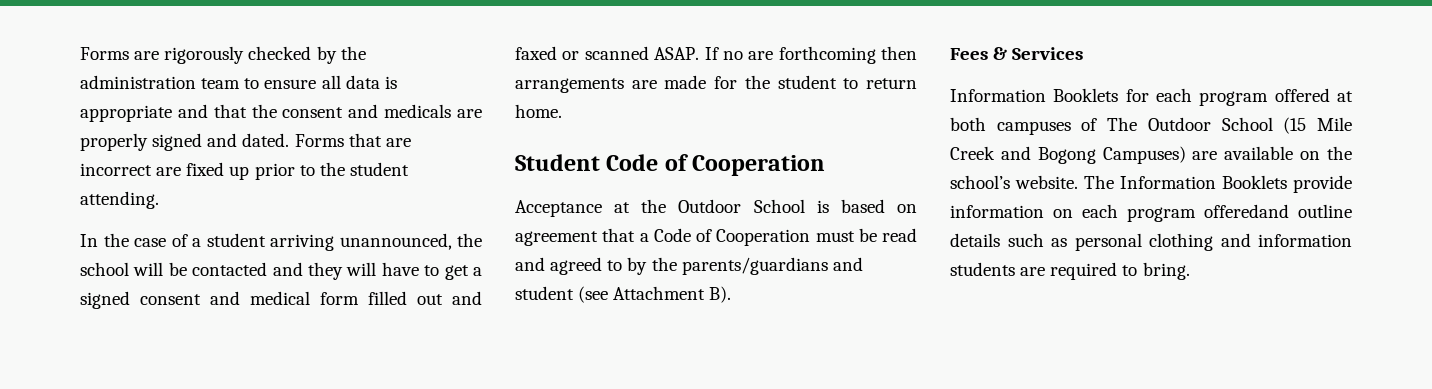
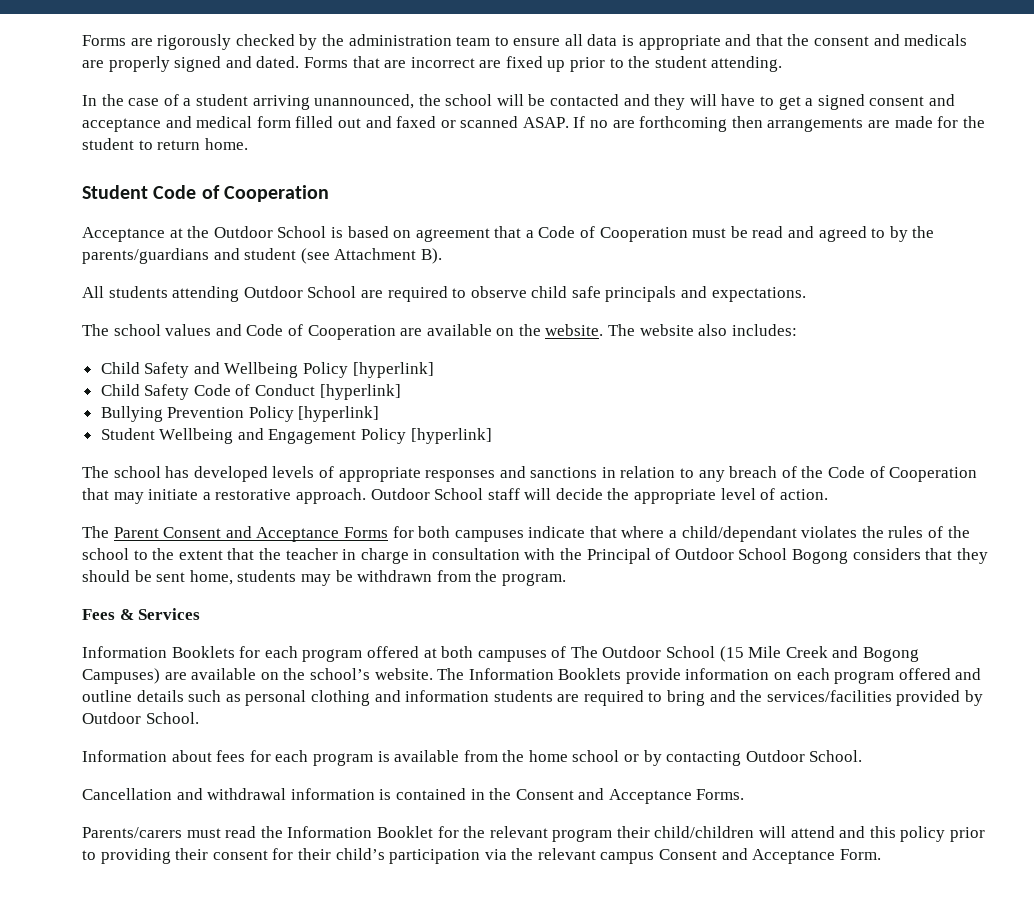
- In the case of a student arriving unannounced, the school will be contacted and they will have to get a signed consent and medical form filled out and faxed or scanned ASAP.
+ In the case of a student arriving unannounced, the school will be contacted and they will have to get a signed consent and acceptance and medical form filled out and faxed or scanned ASAP.
+ All students attending Outdoor School are required to observe child safe principals and expectations.
+ The school values and Code of Cooperation are available on the website. The website also includes:
+ Child Safety and Wellbeing Policy [hyperlink]
+ Child Safety Code of Conduct [hyperlink]
+ Bullying Prevention Policy [hyperlink]
+ Student Wellbeing and Engagement Policy [hyperlink]
+ The school has developed levels of appropriate responses and sanctions in relation to any breach of the Code of Cooperation that may initiate a restorative approach. Outdoor School staff will decide the appropriate level of action.
+ The Parent Consent and Acceptance Forms for both campuses indicate that where a child/dependant violates the rules of the school to the extent that the teacher in charge in consultation with the Principal of Outdoor School Bogong considers that they should be sent home, students may be withdrawn from the program.
- The Information Booklets provide information on each program offeredand outline details such as personal clothing and information students are required to bring.
+ The Information Booklets provide information on each program offered and outline details such as personal clothing and information students are required to bring and the services/facilities provided by Outdoor School.
+ Information about fees for each program is available from the home school or by contacting Outdoor School.
+ Cancellation and withdrawal information is contained in the Consent and Acceptance Forms.
+ Parents/carers must read the Information Booklet for the relevant program their child/children will attend and this policy prior to providing their consent for their child’s participation via the relevant campus Consent and Acceptance Form.

